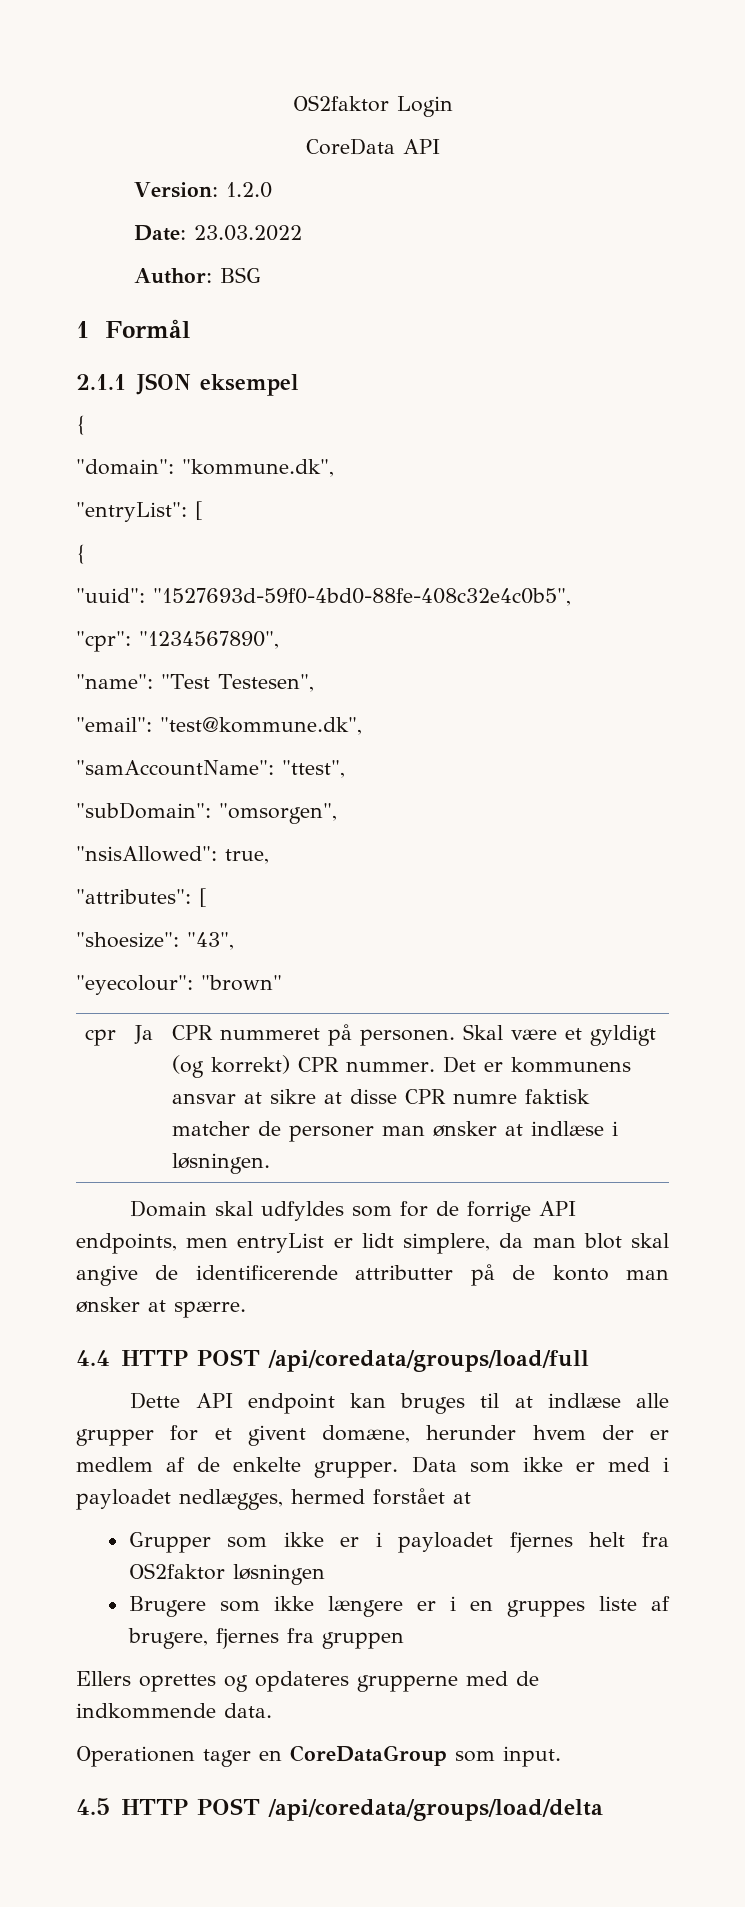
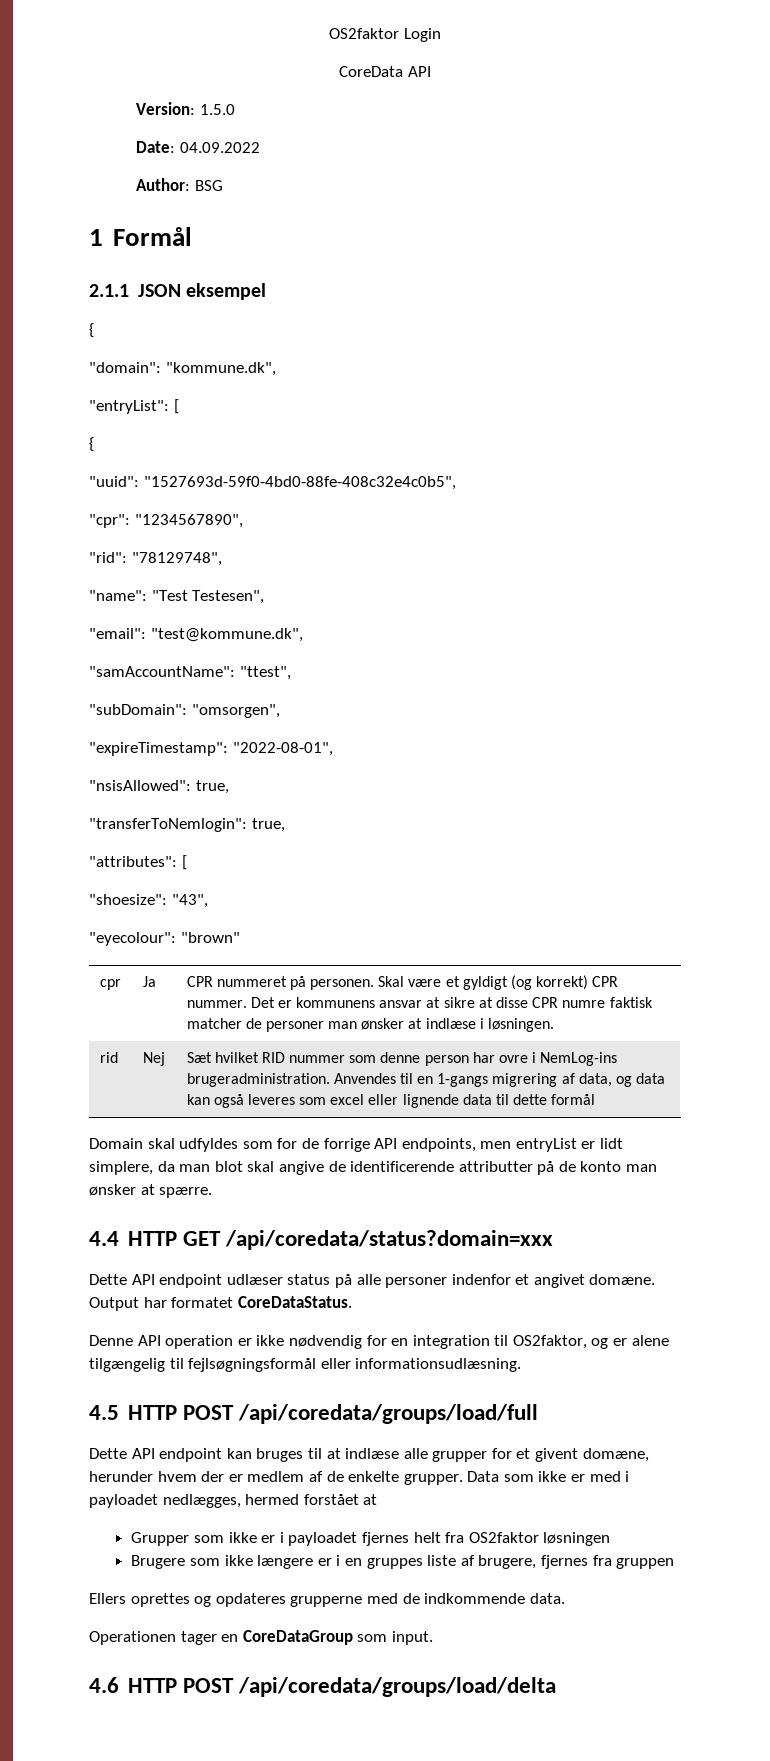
- Version: 1.2.0
+ Version: 1.5.0
- Date: 23.03.2022
+ Date: 04.09.2022
+ "rid": "78129748",
+ "expireTimestamp": "2022-08-01",
+ "transferToNemlogin": true,
+ rid | Nej | Sæt hvilket RID nummer som denne person har ovre i NemLog-ins brugeradministration. Anvendes til en 1-gangs migrering af data, og data kan også leveres som excel eller lignende data til dette formål
- 4.4 HTTP POST /api/coredata/groups/load/full
+ 4.4 HTTP GET /api/coredata/status?domain=xxx
+ Dette API endpoint udlæser status på alle personer indenfor et angivet domæne. Output har formatet CoreDataStatus.
+ Denne API operation er ikke nødvendig for en integration til OS2faktor, og er alene tilgængelig til fejlsøgningsformål eller informationsudlæsning.
+ 4.5 HTTP POST /api/coredata/groups/load/full
- 4.5 HTTP POST /api/coredata/groups/load/delta
+ 4.6 HTTP POST /api/coredata/groups/load/delta

